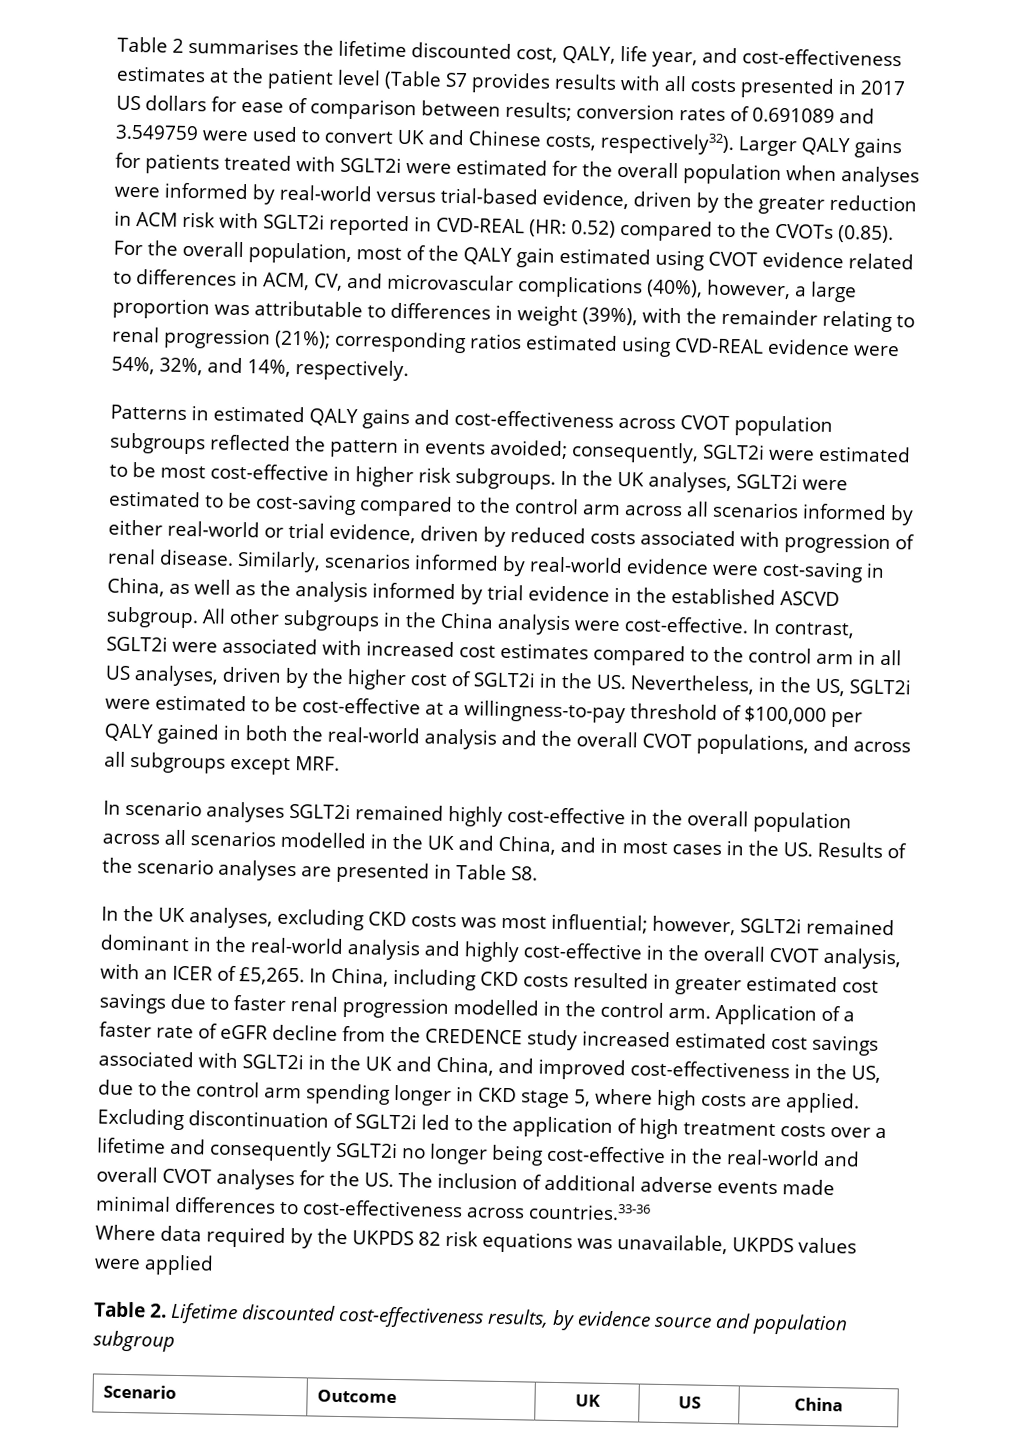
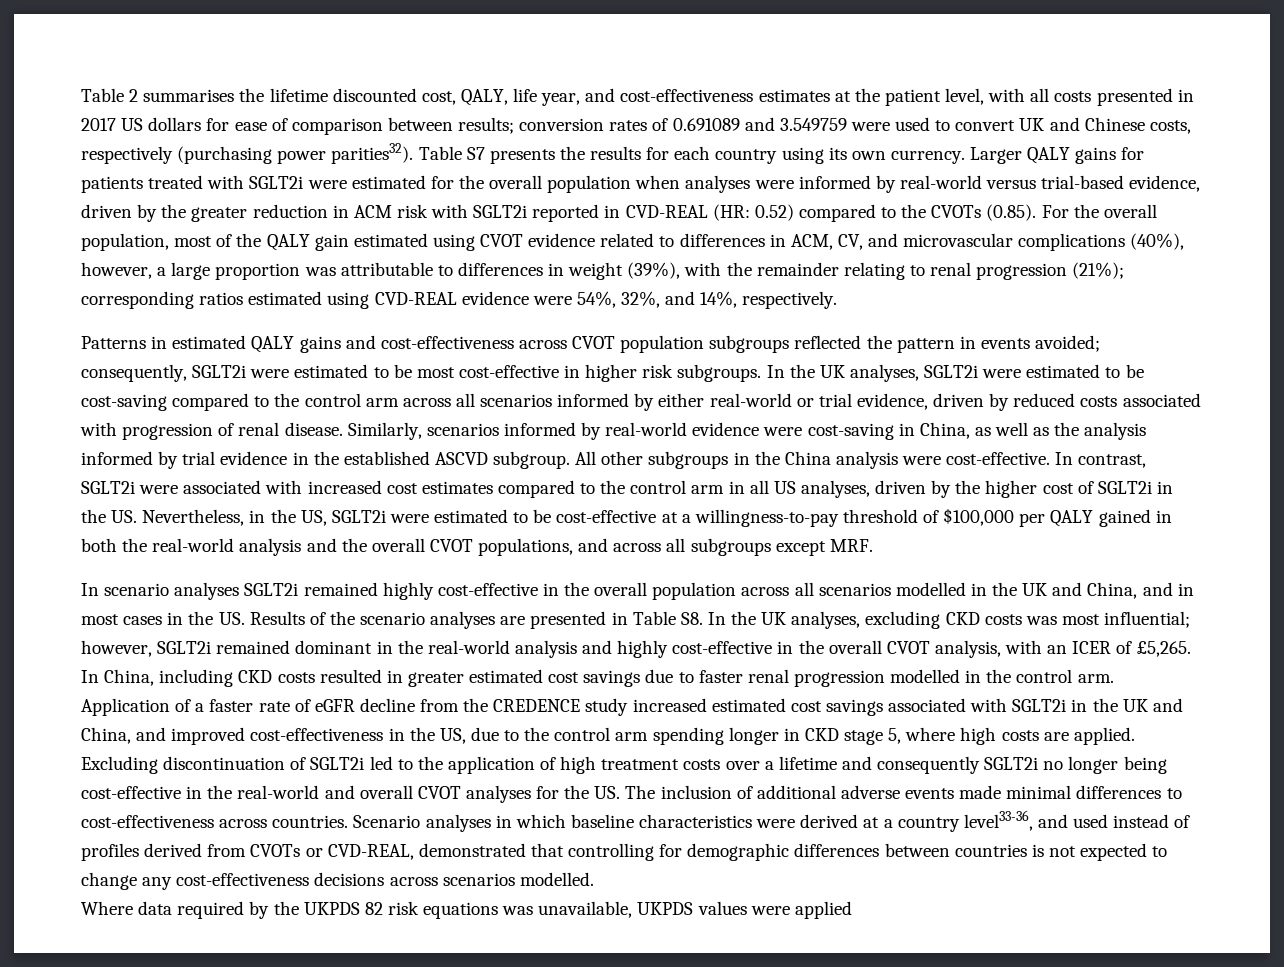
- Table 2 summarises the lifetime discounted cost, QALY, life year, and cost-effectiveness estimates at the patient level (Table S7 provides results with all costs presented in 2017 US dollars for ease of comparison between results; conversion rates of 0.691089 and 3.549759 were used to convert UK and Chinese costs, respectively32).
+ Table 2 summarises the lifetime discounted cost, QALY, life year, and cost-effectiveness estimates at the patient level, with all costs presented in 2017 US dollars for ease of comparison between results; conversion rates of 0.691089 and 3.549759 were used to convert UK and Chinese costs, respectively (purchasing power parities32). Table S7 presents the results for each country using its own currency.
- In scenario analyses SGLT2i remained highly cost-effective in the overall population across all scenarios modelled in the UK and China, and in most cases in the US. Results of the scenario analyses are presented in Table S8.
- In the UK analyses, excluding CKD costs was most influential;
+ In scenario analyses SGLT2i remained highly cost-effective in the overall population across all scenarios modelled in the UK and China, and in most cases in the US. Results of the scenario analyses are presented in Table S8. In the UK analyses, excluding CKD costs was most influential;
- Excluding discontinuation of SGLT2i led to the application of high treatment costs over a lifetime and consequently SGLT2i no longer being cost-effective in the real-world and overall CVOT analyses for the US. The inclusion of additional adverse events made minimal differences to cost-effectiveness across countries.33-36
+ Excluding discontinuation of SGLT2i led to the application of high treatment costs over a lifetime and consequently SGLT2i no longer being cost-effective in the real-world and overall CVOT analyses for the US. The inclusion of additional adverse events made minimal differences to cost-effectiveness across countries. Scenario analyses in which baseline characteristics were derived at a country level33-36, and used instead of profiles derived from CVOTs or CVD-REAL, demonstrated that controlling for demographic differences between countries is not expected to change any cost-effectiveness decisions across scenarios modelled.
- Table 2. Lifetime discounted cost-effectiveness results, by evidence source and population subgroup
- Scenario | Outcome | UK | US | China

